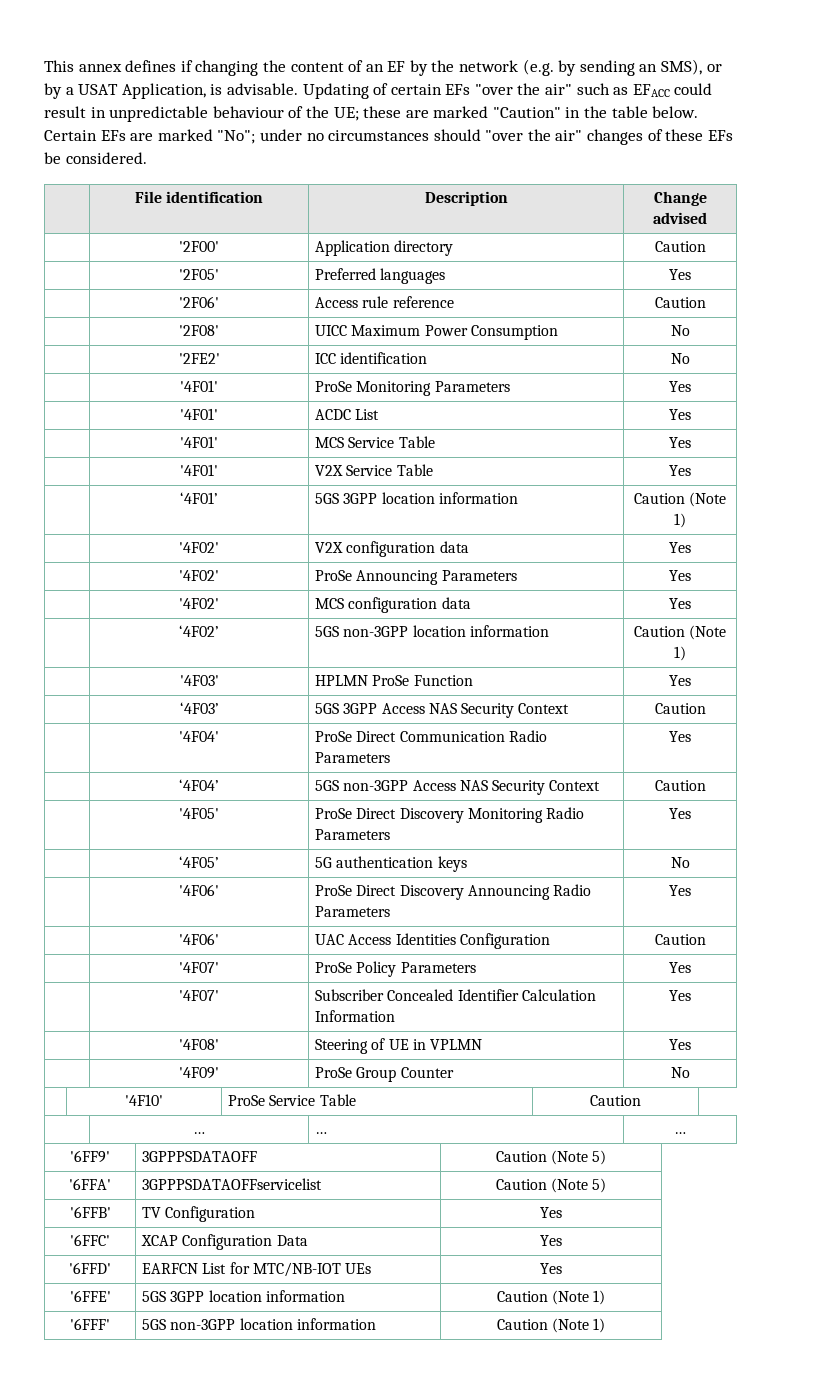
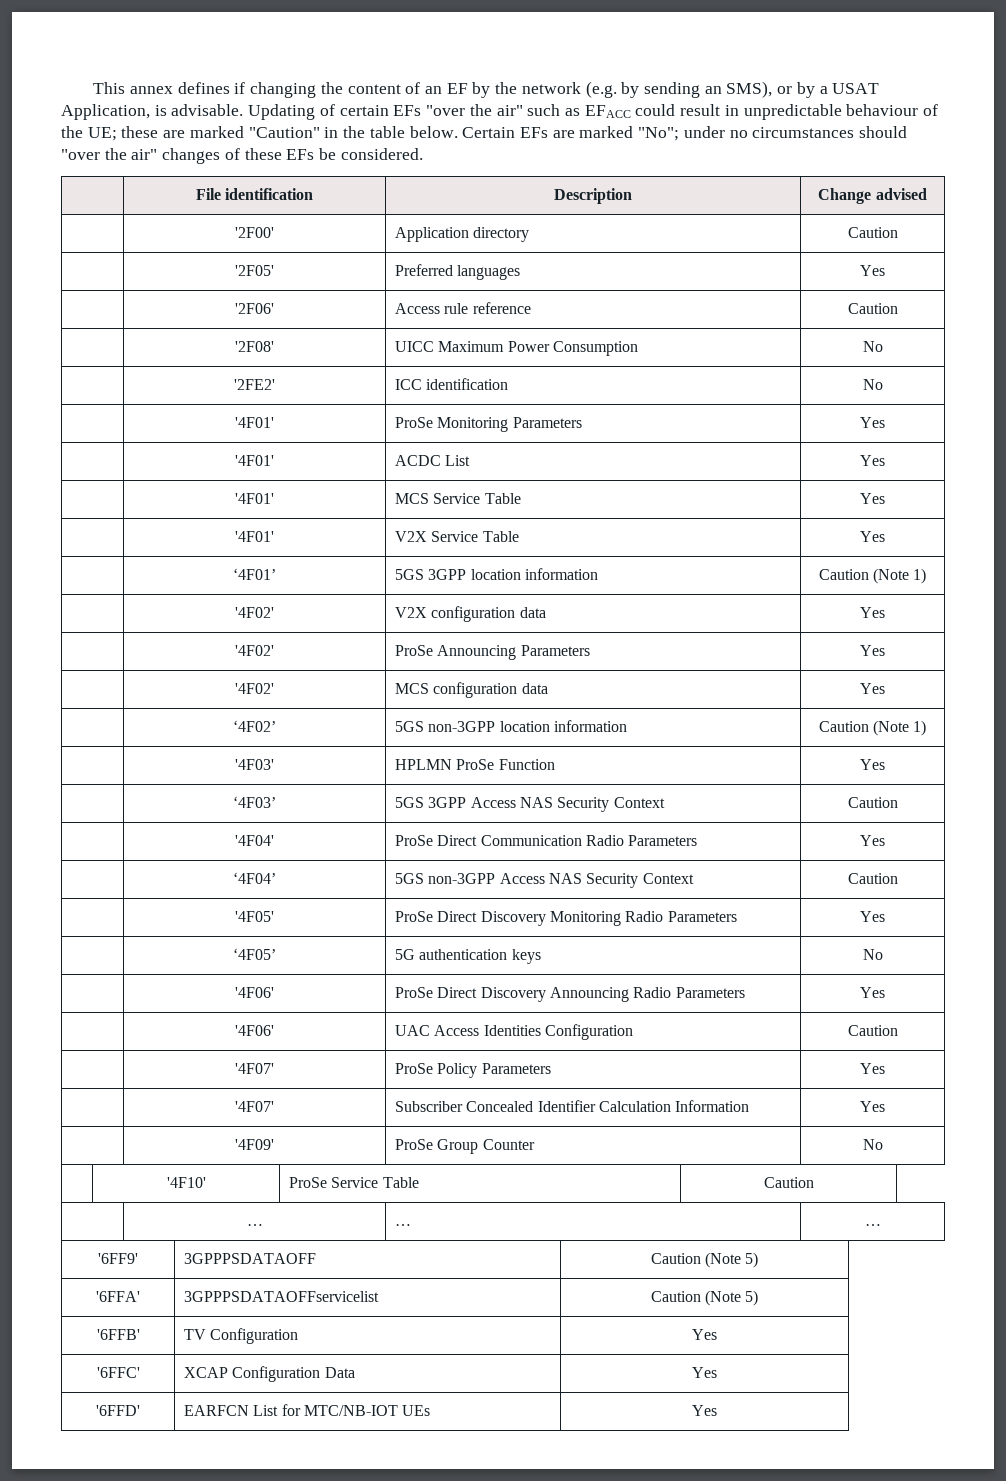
- | '4F08' | Steering of UE in VPLMN | Yes
- '6FFE' | 5GS 3GPP location information | Caution (Note 1)
- '6FFF' | 5GS non-3GPP location information | Caution (Note 1)

